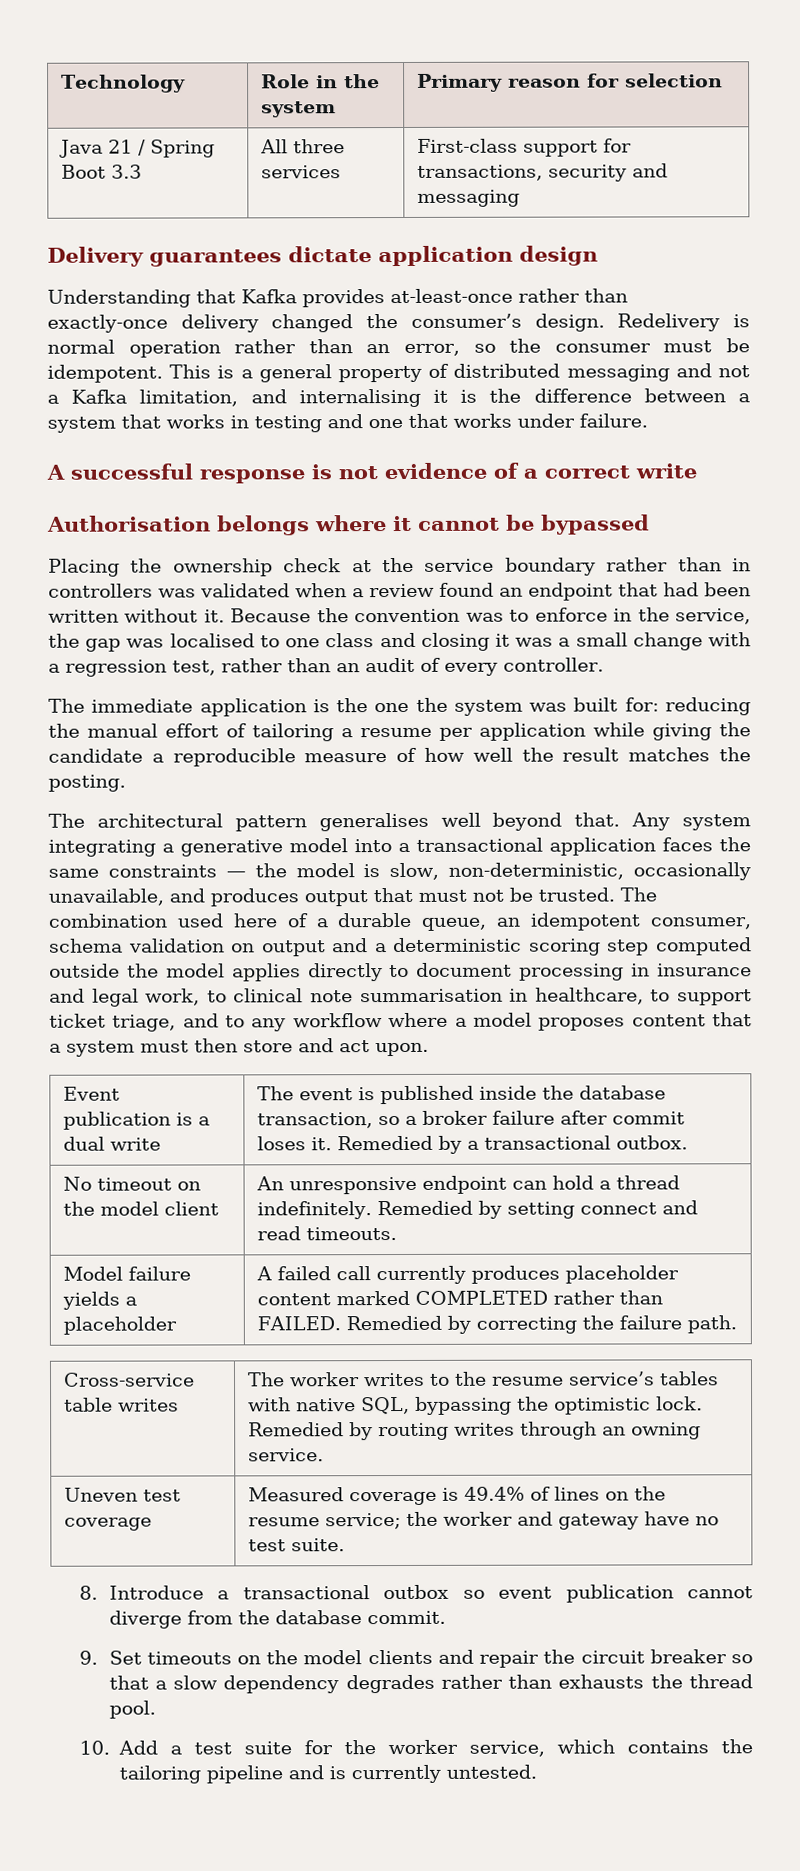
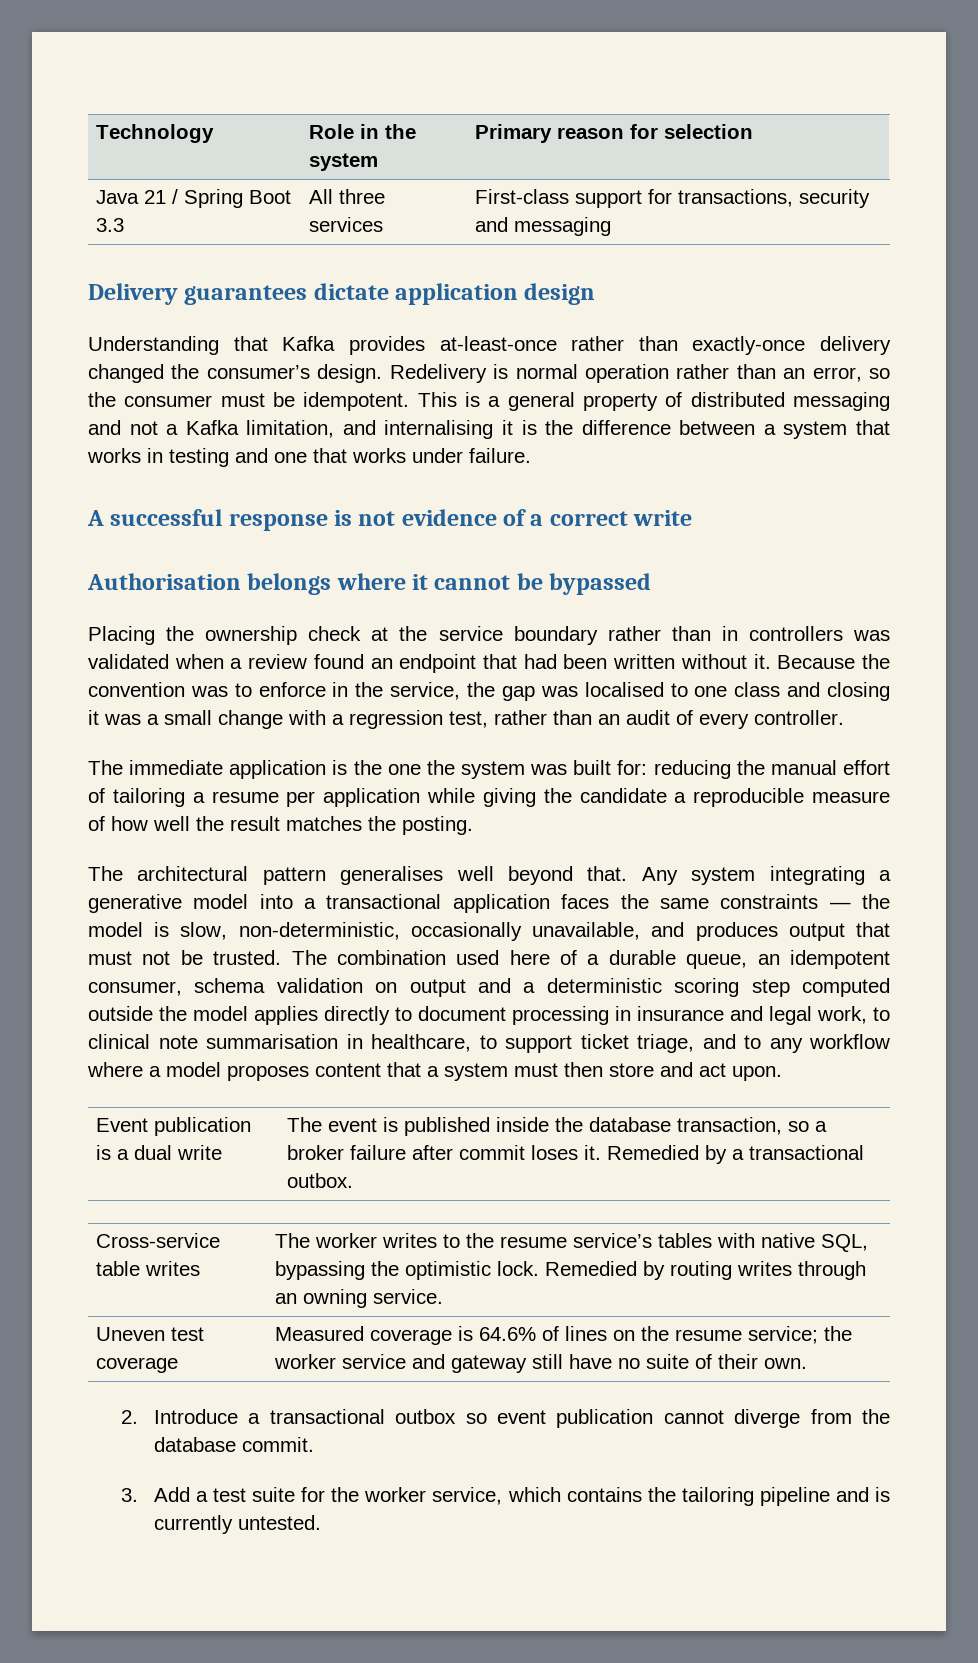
- No timeout on the model client | An unresponsive endpoint can hold a thread indefinitely. Remedied by setting connect and read timeouts.
- Model failure yields a placeholder | A failed call currently produces placeholder content marked COMPLETED rather than FAILED. Remedied by correcting the failure path.
- Uneven test coverage | Measured coverage is 49.4% of lines on the resume service; the worker and gateway have no test suite.
- 8. Introduce a transactional outbox so event publication cannot diverge from the database commit.
+ Uneven test coverage | Measured coverage is 64.6% of lines on the resume service; the worker service and gateway still have no suite of their own.
+ 2. Introduce a transactional outbox so event publication cannot diverge from the database commit.
- 9. Set timeouts on the model clients and repair the circuit breaker so that a slow dependency degrades rather than exhausts the thread pool.
- 10. Add a test suite for the worker service, which contains the tailoring pipeline and is currently untested.
+ 3. Add a test suite for the worker service, which contains the tailoring pipeline and is currently untested.

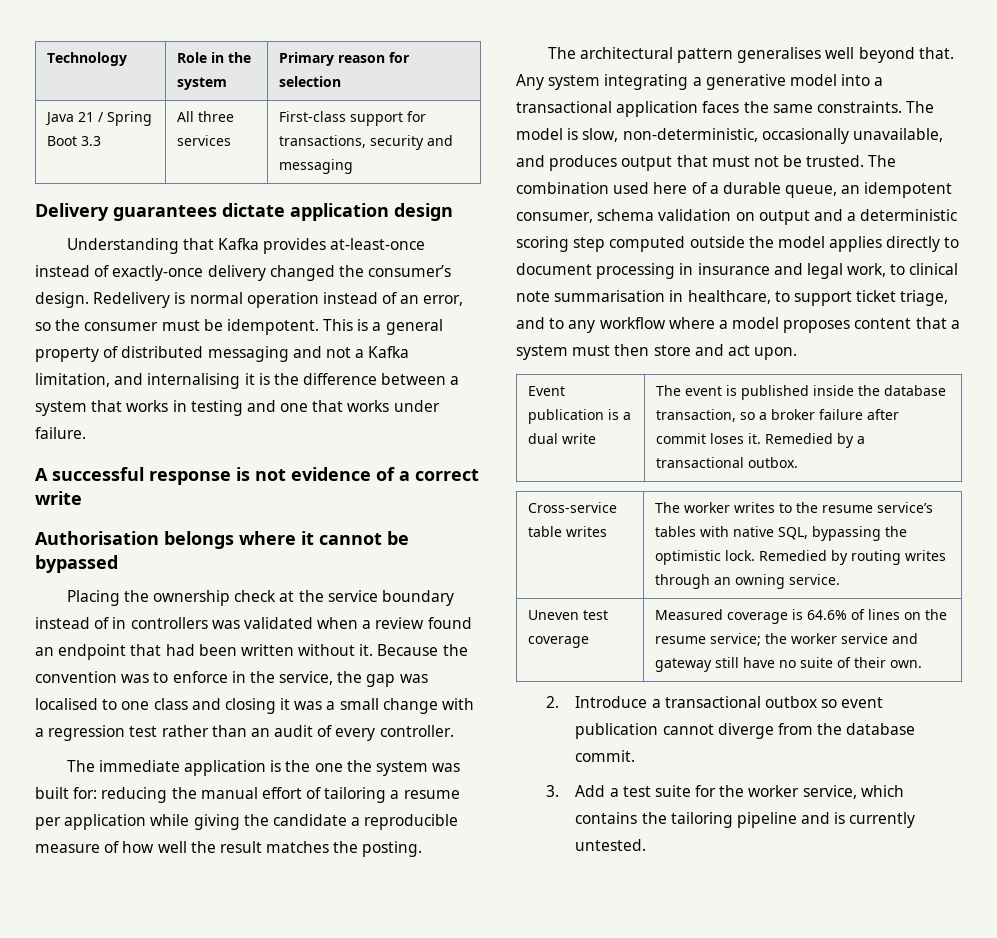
- Understanding that Kafka provides at-least-once rather than exactly-once delivery changed the consumer’s design.
+ Understanding that Kafka provides at-least-once instead of exactly-once delivery changed the consumer’s design.
- Redelivery is normal operation rather than an error, so the consumer must be idempotent.
+ Redelivery is normal operation instead of an error, so the consumer must be idempotent.
- Placing the ownership check at the service boundary rather than in controllers was validated when a review found an endpoint that had been written without it.
+ Placing the ownership check at the service boundary instead of in controllers was validated when a review found an endpoint that had been written without it.
- Because the convention was to enforce in the service, the gap was localised to one class and closing it was a small change with a regression test, rather than an audit of every controller.
+ Because the convention was to enforce in the service, the gap was localised to one class and closing it was a small change with a regression test rather than an audit of every controller.
- Any system integrating a generative model into a transactional application faces the same constraints — the model is slow, non-deterministic, occasionally unavailable, and produces output that must not be trusted.
+ Any system integrating a generative model into a transactional application faces the same constraints. The model is slow, non-deterministic, occasionally unavailable, and produces output that must not be trusted.

